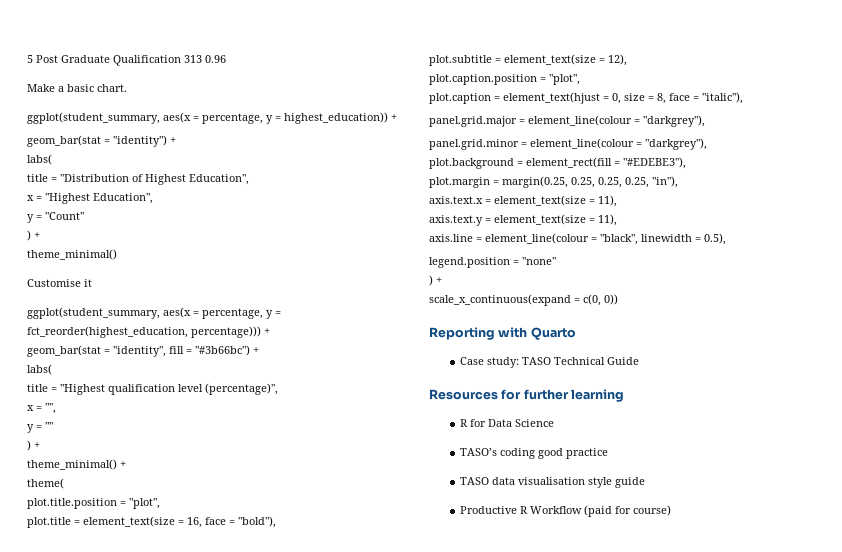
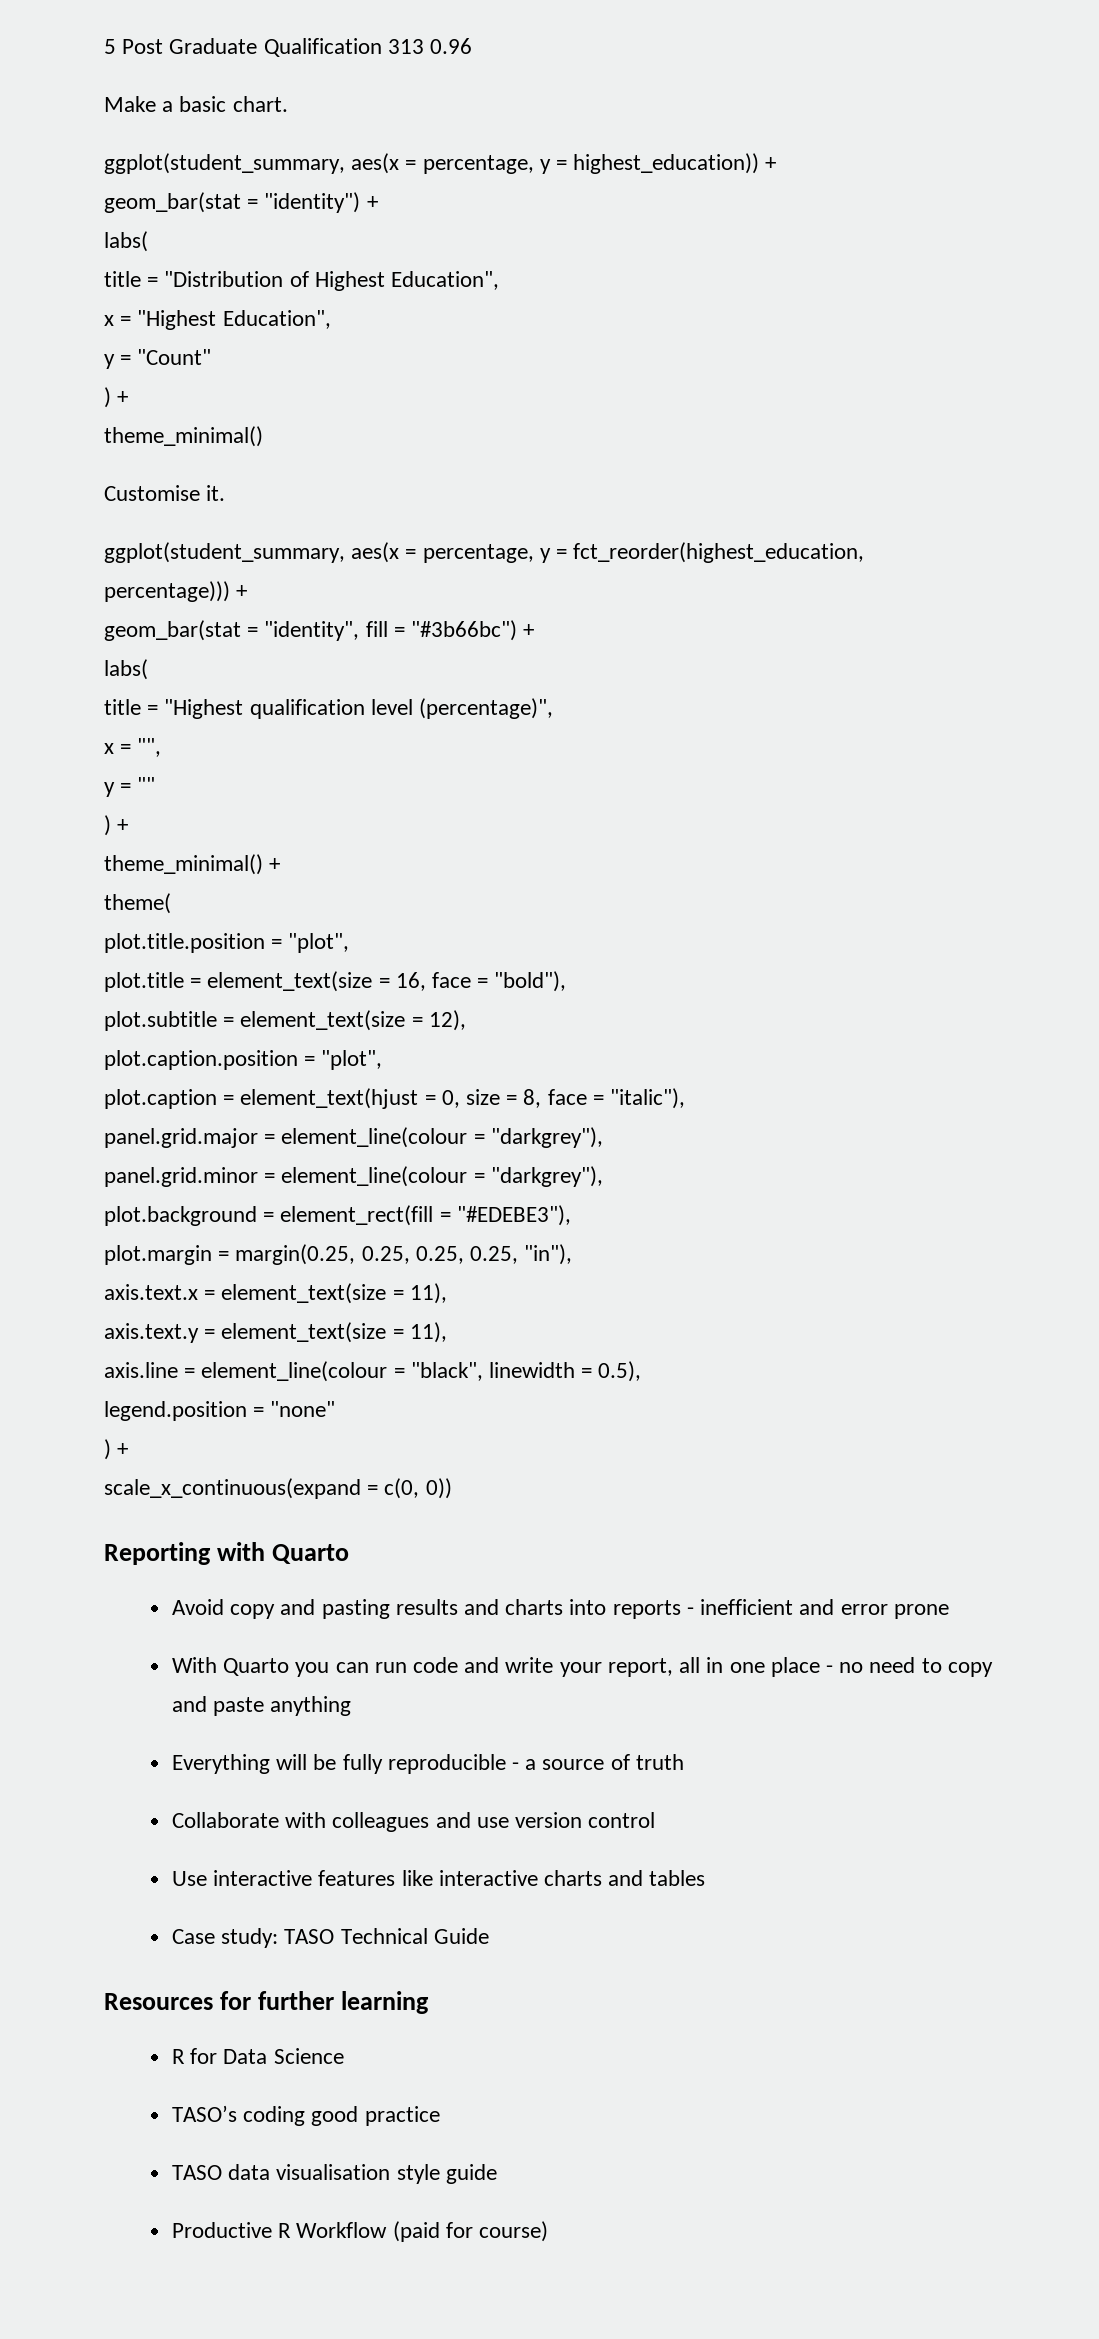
- Customise it
+ Customise it.
+ Avoid copy and pasting results and charts into reports - inefficient and error prone
+ With Quarto you can run code and write your report, all in one place - no need to copy and paste anything
+ Everything will be fully reproducible - a source of truth
+ Collaborate with colleagues and use version control
+ Use interactive features like interactive charts and tables

